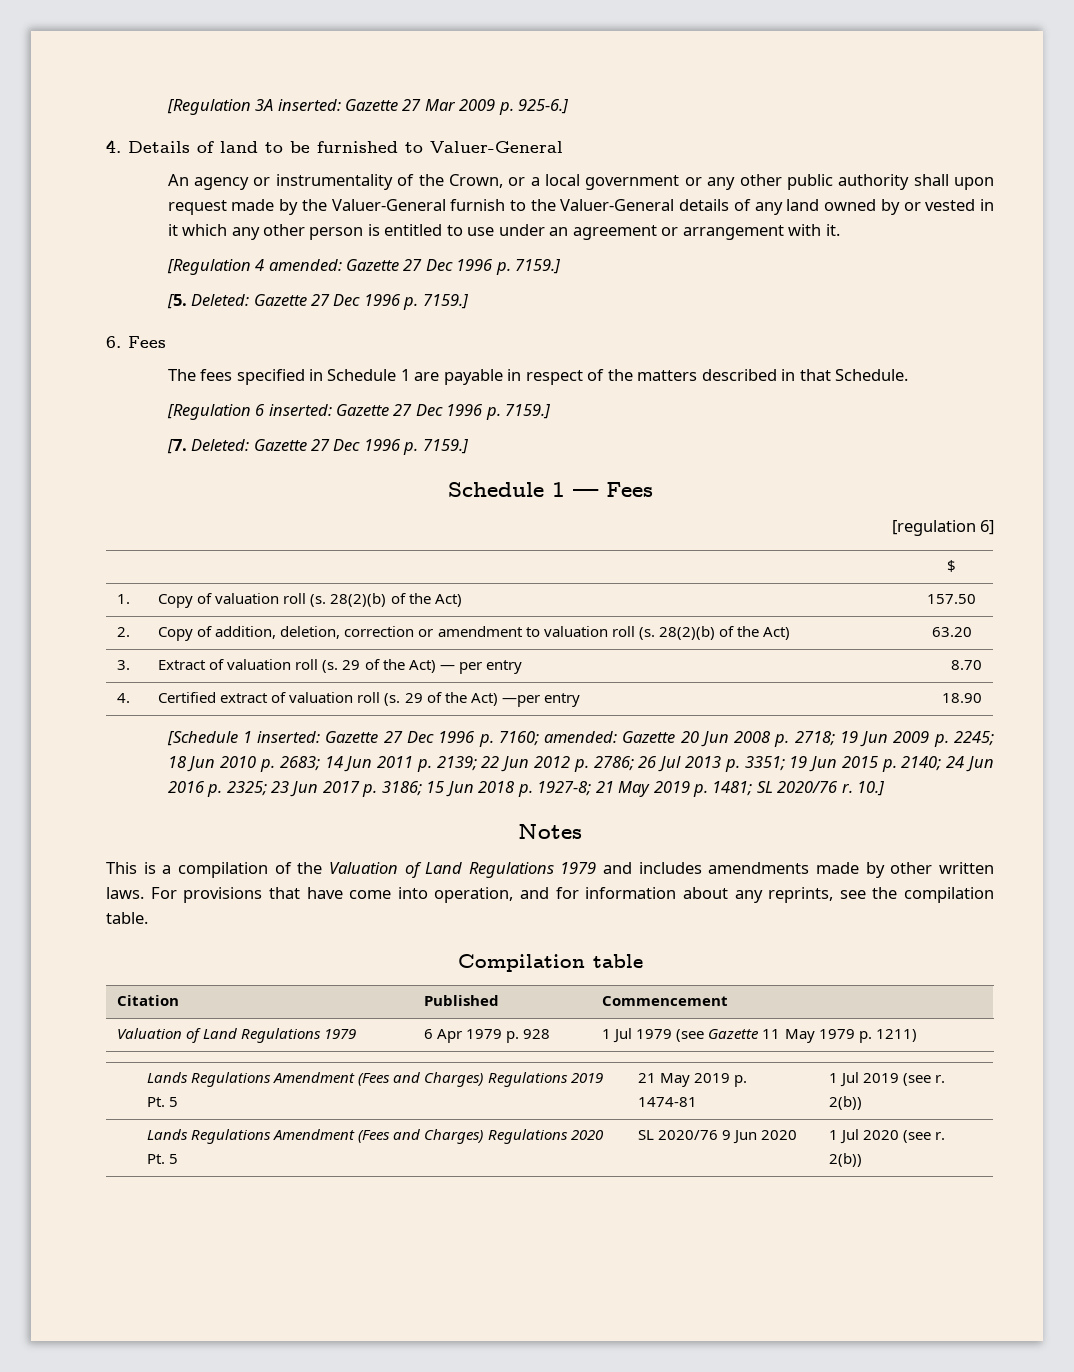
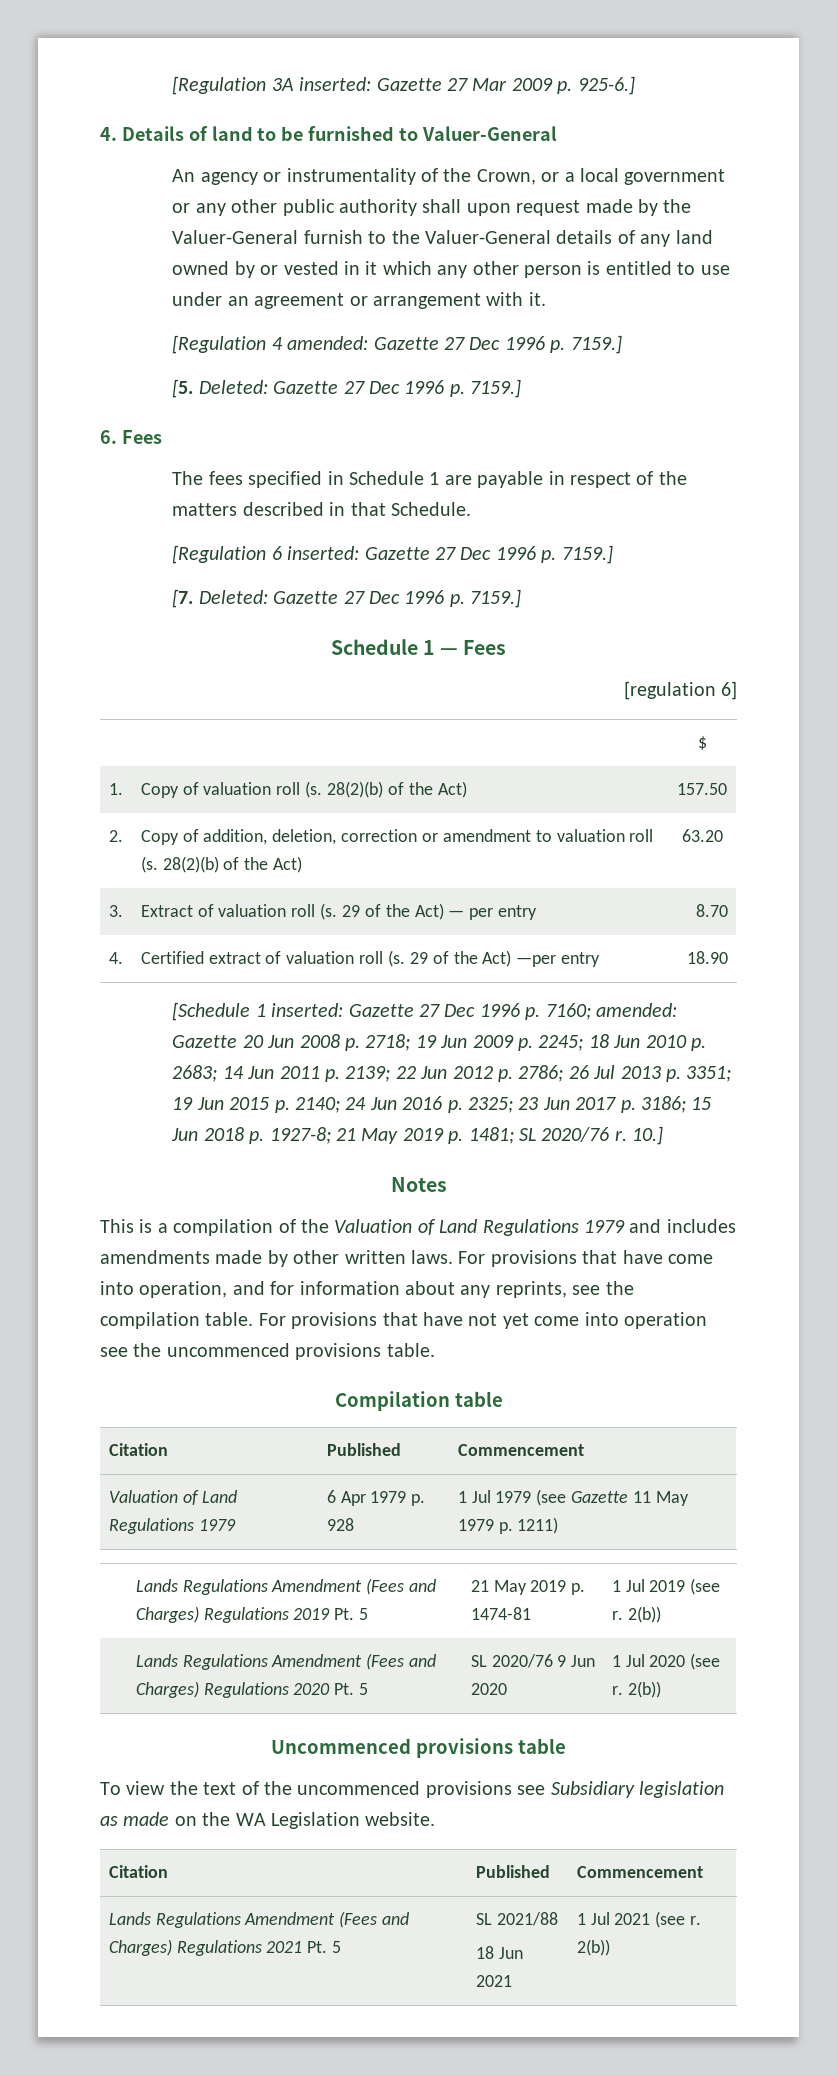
+ For provisions that have not yet come into operation see the uncommenced provisions table.
+ Uncommenced provisions table
+ To view the text of the uncommenced provisions see Subsidiary legislation as made on the WA Legislation website.
+ Citation | Published | Commencement
+ Lands Regulations Amendment (Fees and Charges) Regulations 2021 Pt. 5 | SL 2021/88
+ 18 Jun 2021 | 1 Jul 2021 (see r. 2(b))

